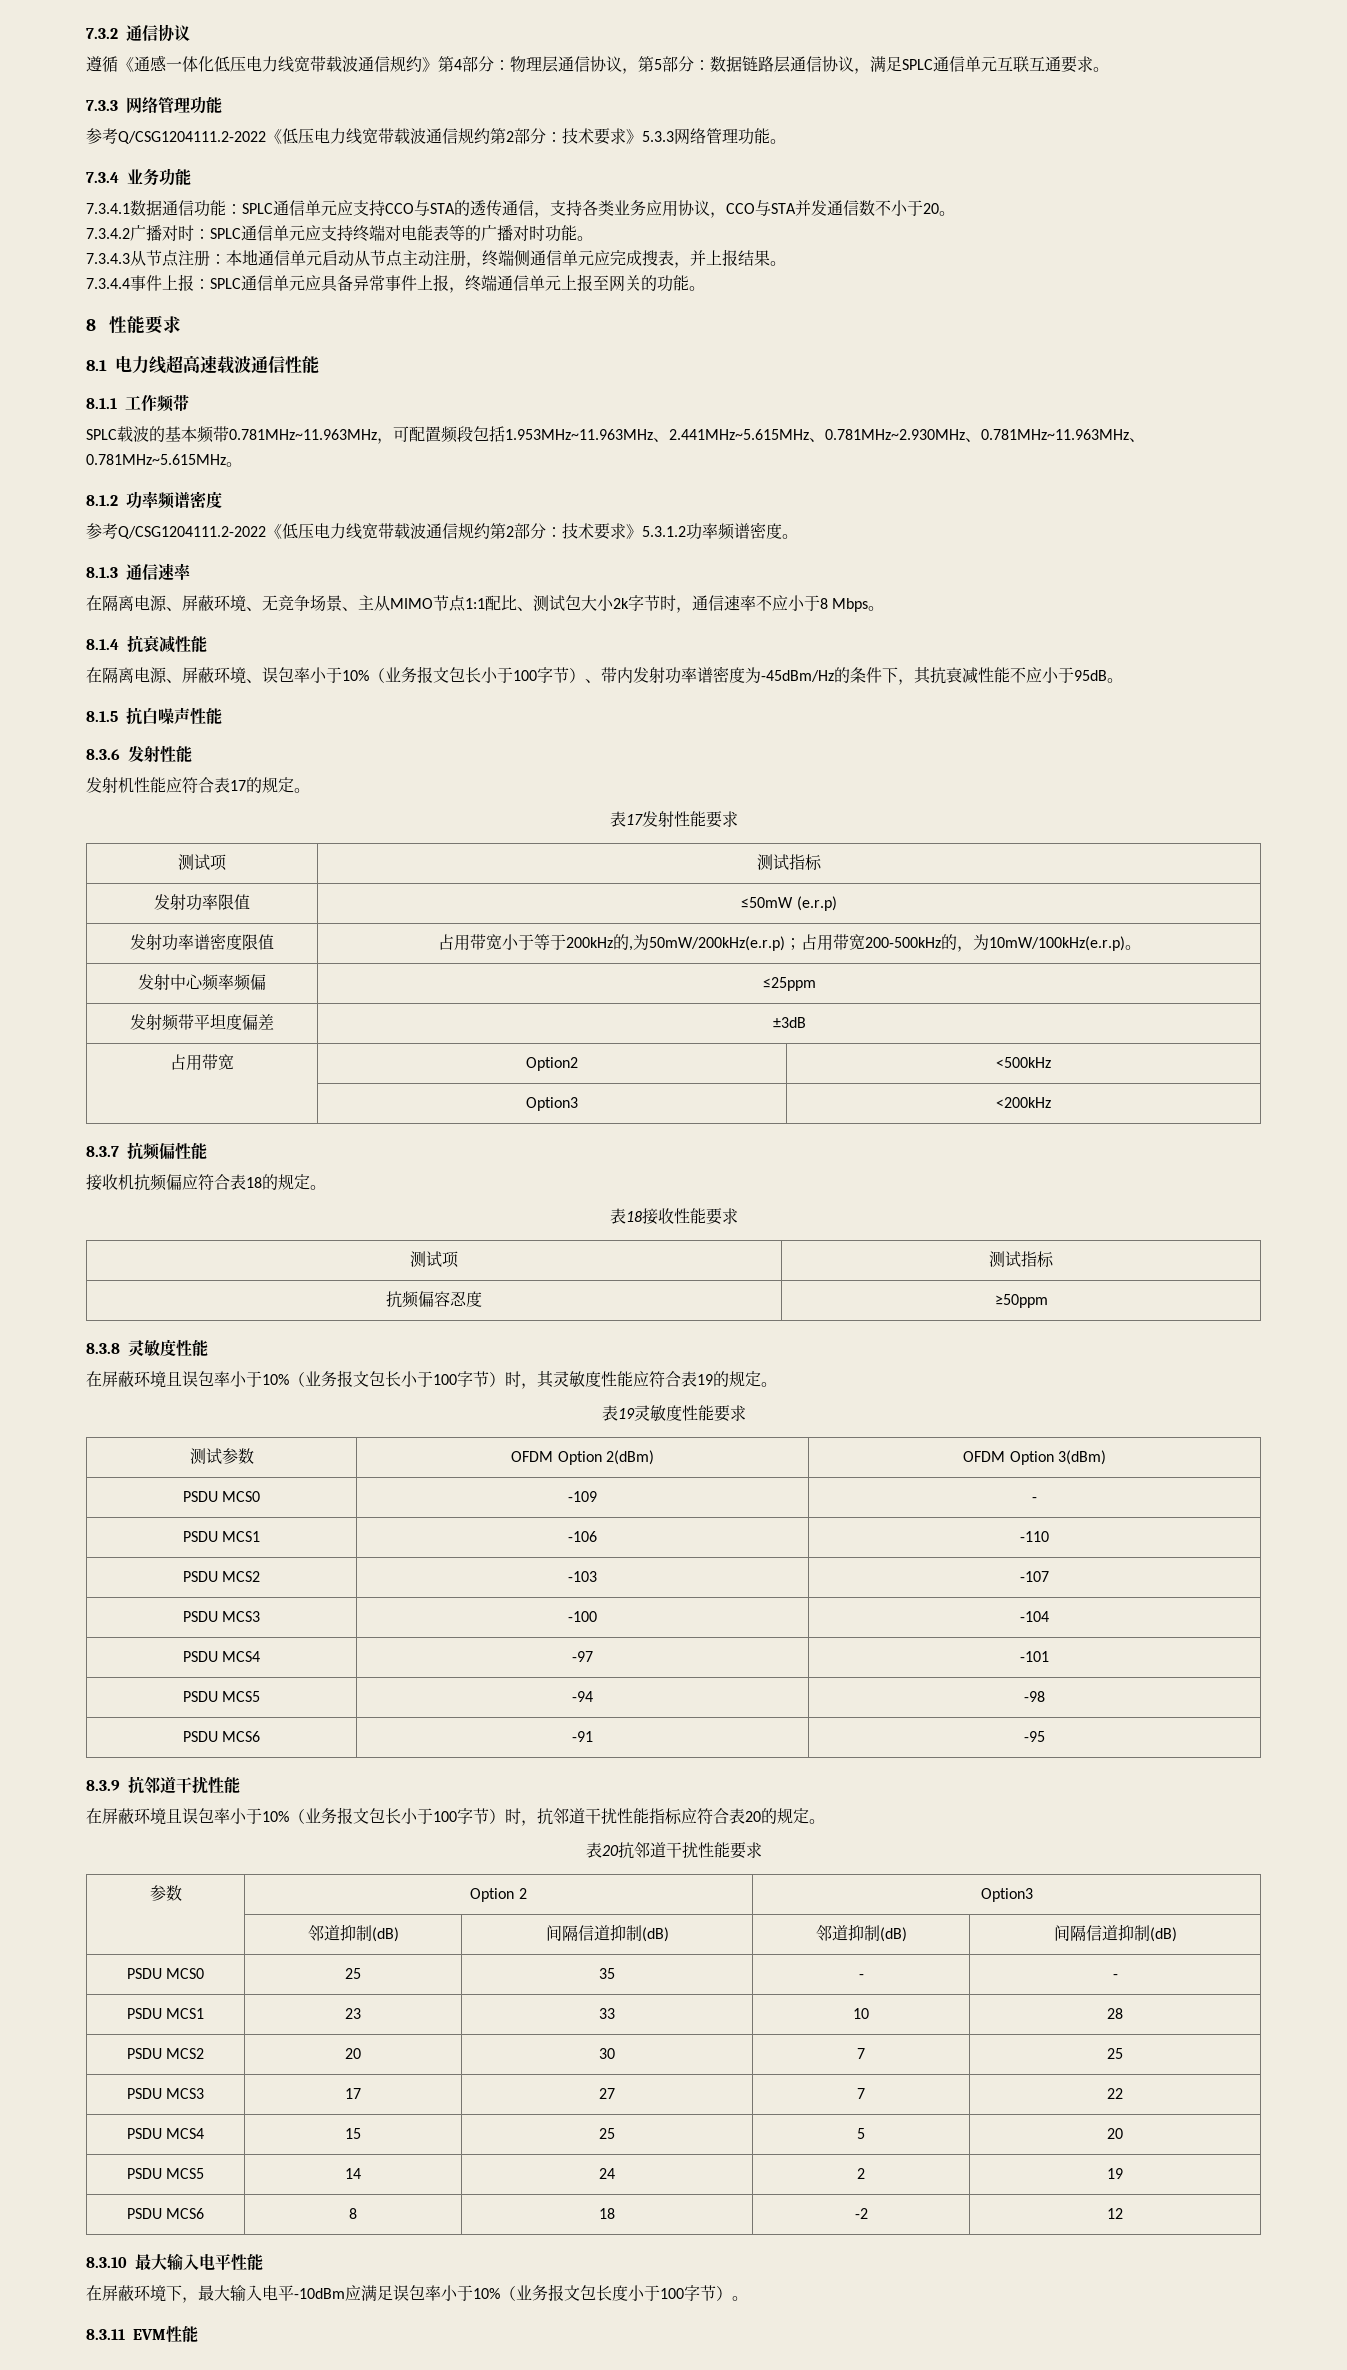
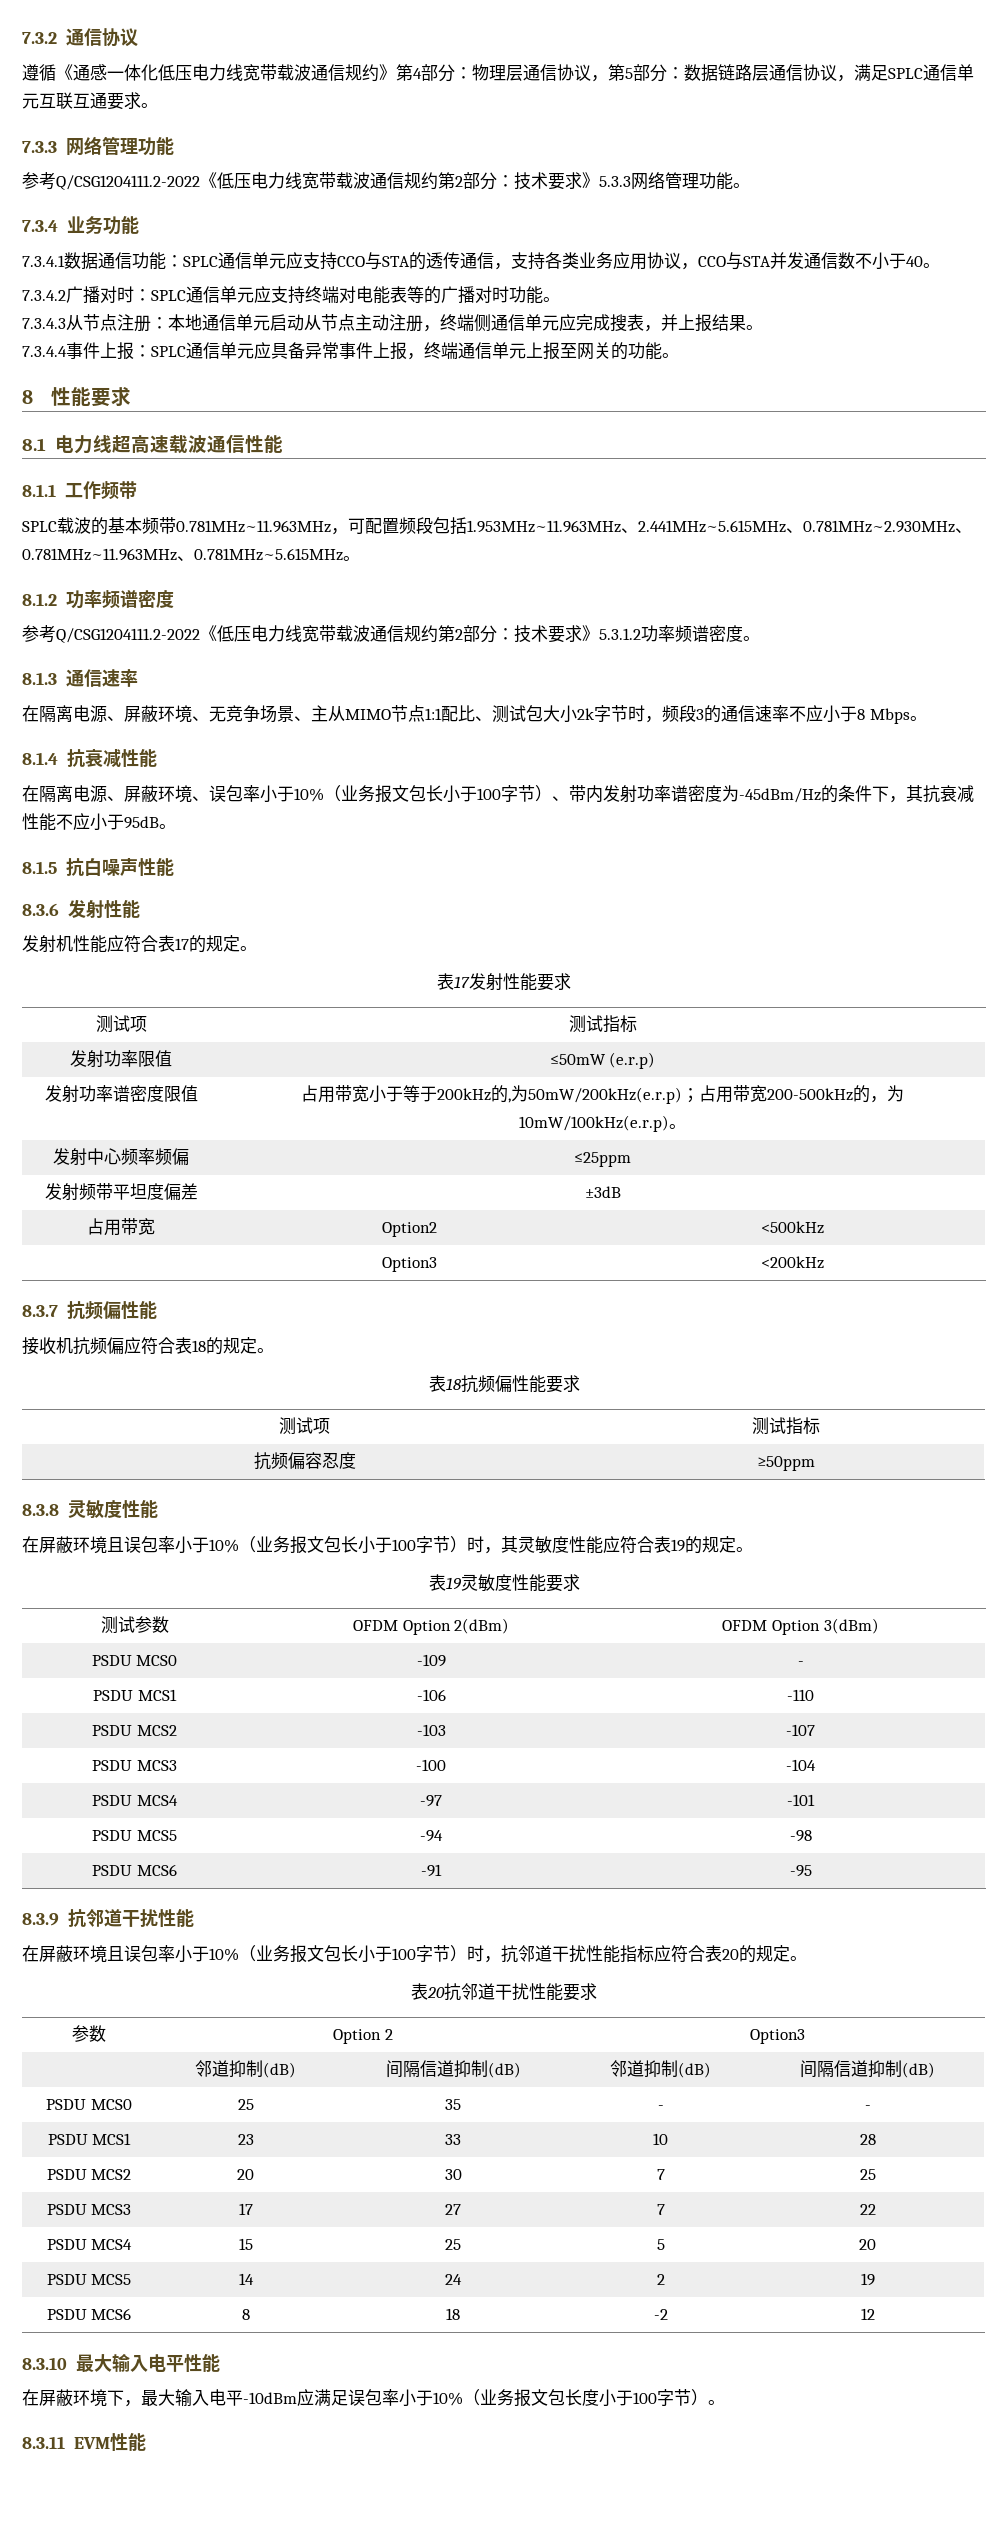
- 7.3.4.1数据通信功能：SPLC通信单元应支持CCO与STA的透传通信，支持各类业务应用协议，CCO与STA并发通信数不小于20。
+ 7.3.4.1数据通信功能：SPLC通信单元应支持CCO与STA的透传通信，支持各类业务应用协议，CCO与STA并发通信数不小于40。
- 在隔离电源、屏蔽环境、无竞争场景、主从MIMO节点1:1配比、测试包大小2k字节时，通信速率不应小于8 Mbps。
+ 在隔离电源、屏蔽环境、无竞争场景、主从MIMO节点1:1配比、测试包大小2k字节时，频段3的通信速率不应小于8 Mbps。
- 表18接收性能要求
+ 表18抗频偏性能要求

